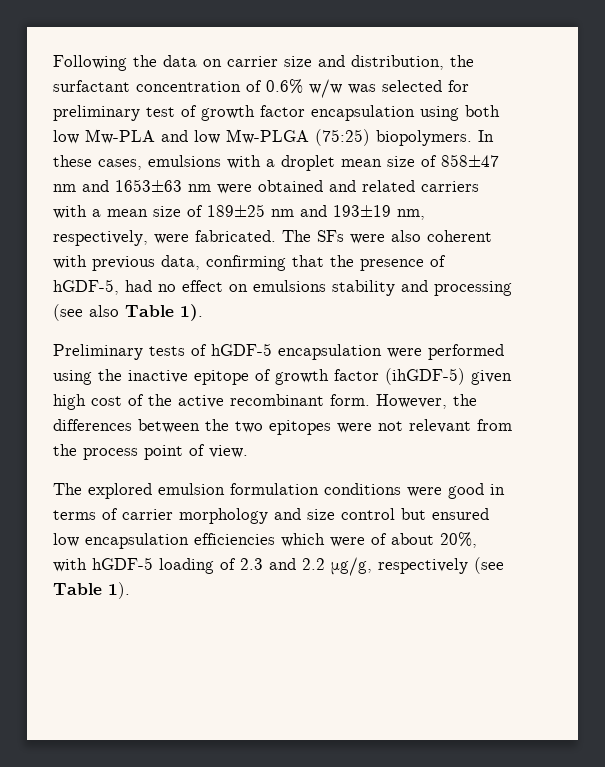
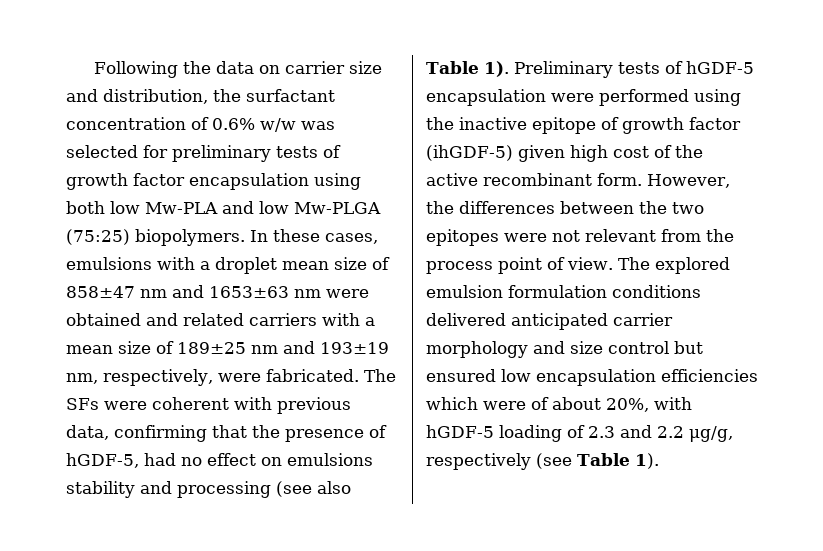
- Following the data on carrier size and distribution, the surfactant concentration of 0.6% w/w was selected for preliminary test of growth factor encapsulation using both low Mw-PLA and low Mw-PLGA (75:25) biopolymers.
+ Following the data on carrier size and distribution, the surfactant concentration of 0.6% w/w was selected for preliminary tests of growth factor encapsulation using both low Mw-PLA and low Mw-PLGA (75:25) biopolymers.
- The SFs were also coherent with previous data, confirming that the presence of hGDF-5, had no effect on emulsions stability and processing (see also Table 1).
- Preliminary tests of hGDF-5 encapsulation were performed using the inactive epitope of growth factor (ihGDF-5) given high cost of the active recombinant form.
+ The SFs were coherent with previous data, confirming that the presence of hGDF-5, had no effect on emulsions stability and processing (see also Table 1). Preliminary tests of hGDF-5 encapsulation were performed using the inactive epitope of growth factor (ihGDF-5) given high cost of the active recombinant form.
- However, the differences between the two epitopes were not relevant from the process point of view.
- The explored emulsion formulation conditions were good in terms of carrier morphology and size control but ensured low encapsulation efficiencies which were of about 20%, with hGDF-5 loading of 2.3 and 2.2 μg/g, respectively (see Table 1).
+ However, the differences between the two epitopes were not relevant from the process point of view. The explored emulsion formulation conditions delivered anticipated carrier morphology and size control but ensured low encapsulation efficiencies which were of about 20%, with hGDF-5 loading of 2.3 and 2.2 μg/g, respectively (see Table 1).

